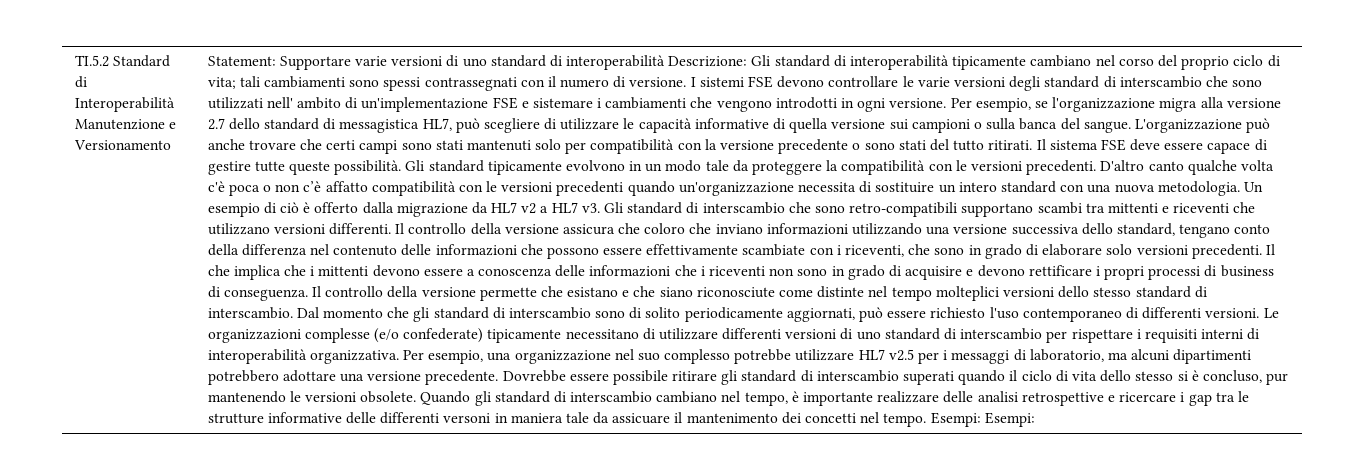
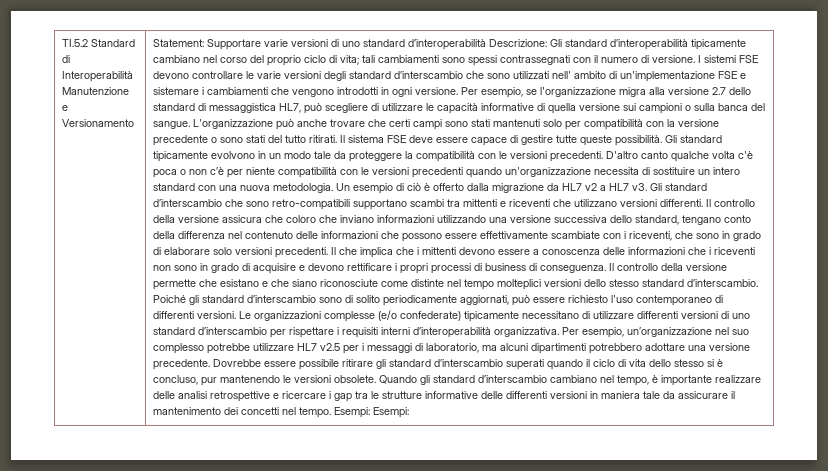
- Statement: Supportare varie versioni di uno standard di interoperabilità Descrizione: Gli standard di interoperabilità tipicamente cambiano nel corso del proprio ciclo di vita; tali cambiamenti sono spessi contrassegnati con il numero di versione.
+ Statement: Supportare varie versioni di uno standard d’interoperabilità Descrizione: Gli standard d’interoperabilità tipicamente cambiano nel corso del proprio ciclo di vita; tali cambiamenti sono spessi contrassegnati con il numero di versione.
- I sistemi FSE devono controllare le varie versioni degli standard di interscambio che sono utilizzati nell' ambito di un'implementazione FSE e sistemare i cambiamenti che vengono introdotti in ogni versione.
+ I sistemi FSE devono controllare le varie versioni degli standard d’interscambio che sono utilizzati nell' ambito di un'implementazione FSE e sistemare i cambiamenti che vengono introdotti in ogni versione.
- Per esempio, se l'organizzazione migra alla versione 2.7 dello standard di messagistica HL7, può scegliere di utilizzare le capacità informative di quella versione sui campioni o sulla banca del sangue.
+ Per esempio, se l'organizzazione migra alla versione 2.7 dello standard di messaggistica HL7, può scegliere di utilizzare le capacità informative di quella versione sui campioni o sulla banca del sangue.
- D'altro canto qualche volta c'è poca o non c’è affatto compatibilità con le versioni precedenti quando un'organizzazione necessita di sostituire un intero standard con una nuova metodologia.
+ D'altro canto qualche volta c'è poca o non c’è per niente compatibilità con le versioni precedenti quando un'organizzazione necessita di sostituire un intero standard con una nuova metodologia.
- Gli standard di interscambio che sono retro-compatibili supportano scambi tra mittenti e riceventi che utilizzano versioni differenti.
+ Gli standard d’interscambio che sono retro-compatibili supportano scambi tra mittenti e riceventi che utilizzano versioni differenti.
- Il controllo della versione permette che esistano e che siano riconosciute come distinte nel tempo molteplici versioni dello stesso standard di interscambio. Dal momento che gli standard di interscambio sono di solito periodicamente aggiornati, può essere richiesto l'uso contemporaneo di differenti versioni.
+ Il controllo della versione permette che esistano e che siano riconosciute come distinte nel tempo molteplici versioni dello stesso standard d’interscambio. Poiché gli standard d’interscambio sono di solito periodicamente aggiornati, può essere richiesto l'uso contemporaneo di differenti versioni.
- Le organizzazioni complesse (e/o confederate) tipicamente necessitano di utilizzare differenti versioni di uno standard di interscambio per rispettare i requisiti interni di interoperabilità organizzativa.
+ Le organizzazioni complesse (e/o confederate) tipicamente necessitano di utilizzare differenti versioni di uno standard d’interscambio per rispettare i requisiti interni d’interoperabilità organizzativa.
- Per esempio, una organizzazione nel suo complesso potrebbe utilizzare HL7 v2.5 per i messaggi di laboratorio, ma alcuni dipartimenti potrebbero adottare una versione precedente.
+ Per esempio, un’organizzazione nel suo complesso potrebbe utilizzare HL7 v2.5 per i messaggi di laboratorio, ma alcuni dipartimenti potrebbero adottare una versione precedente.
- Dovrebbe essere possibile ritirare gli standard di interscambio superati quando il ciclo di vita dello stesso si è concluso, pur mantenendo le versioni obsolete.
+ Dovrebbe essere possibile ritirare gli standard d’interscambio superati quando il ciclo di vita dello stesso si è concluso, pur mantenendo le versioni obsolete.
- Quando gli standard di interscambio cambiano nel tempo, è importante realizzare delle analisi retrospettive e ricercare i gap tra le strutture informative delle differenti versoni in maniera tale da assicuare il mantenimento dei concetti nel tempo.
+ Quando gli standard d’interscambio cambiano nel tempo, è importante realizzare delle analisi retrospettive e ricercare i gap tra le strutture informative delle differenti versioni in maniera tale da assicurare il mantenimento dei concetti nel tempo.

